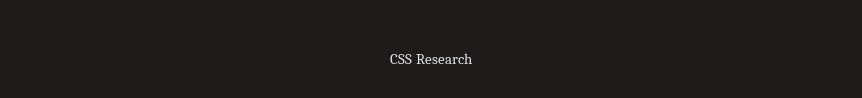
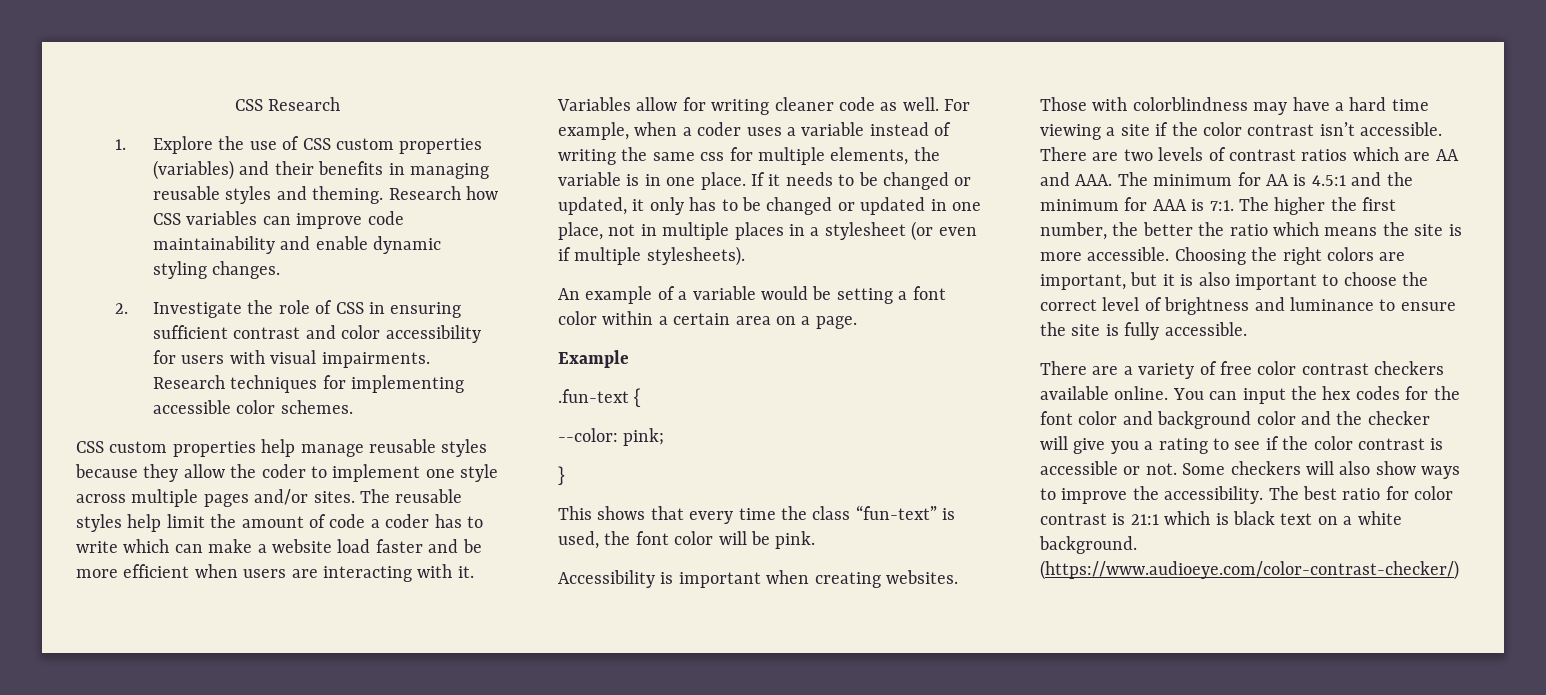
+ 1. Explore the use of CSS custom properties (variables) and their benefits in managing reusable styles and theming. Research how CSS variables can improve code maintainability and enable dynamic styling changes.
+ 2. Investigate the role of CSS in ensuring sufficient contrast and color accessibility for users with visual impairments. Research techniques for implementing accessible color schemes.
+ CSS custom properties help manage reusable styles because they allow the coder to implement one style across multiple pages and/or sites. The reusable styles help limit the amount of code a coder has to write which can make a website load faster and be more efficient when users are interacting with it. Variables allow for writing cleaner code as well. For example, when a coder uses a variable instead of writing the same css for multiple elements, the variable is in one place. If it needs to be changed or updated, it only has to be changed or updated in one place, not in multiple places in a stylesheet (or even if multiple stylesheets).
+ An example of a variable would be setting a font color within a certain area on a page.
+ Example
+ .fun-text {
+ --color: pink;
+ }
+ This shows that every time the class “fun-text” is used, the font color will be pink.
+ Accessibility is important when creating websites. Those with colorblindness may have a hard time viewing a site if the color contrast isn’t accessible. There are two levels of contrast ratios which are AA and AAA. The minimum for AA is 4.5:1 and the minimum for AAA is 7:1. The higher the first number, the better the ratio which means the site is more accessible. Choosing the right colors are important, but it is also important to choose the correct level of brightness and luminance to ensure the site is fully accessible.
+ There are a variety of free color contrast checkers available online. You can input the hex codes for the font color and background color and the checker will give you a rating to see if the color contrast is accessible or not. Some checkers will also show ways to improve the accessibility. The best ratio for color contrast is 21:1 which is black text on a white background. (https://www.audioeye.com/color-contrast-checker/)

